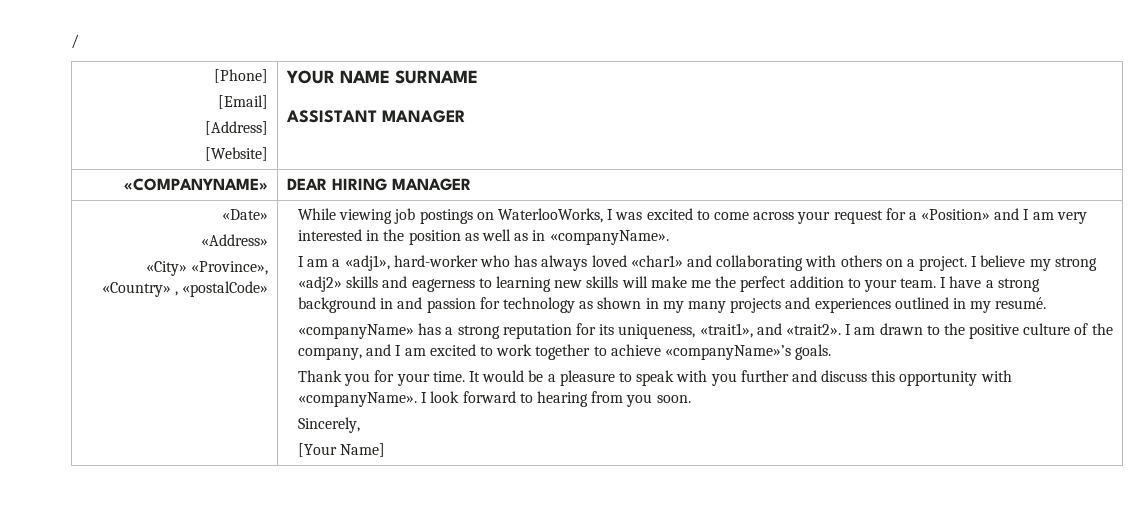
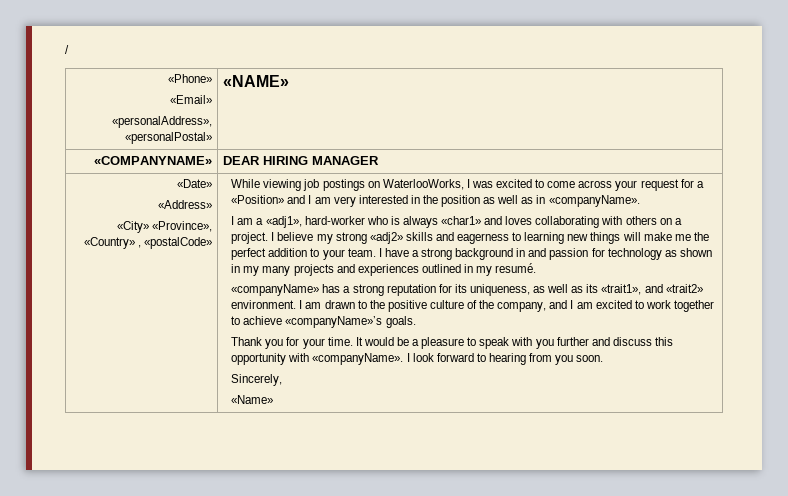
- [Phone]
- [Email]
- [Address]
- [Website] | YOUR NAME SURNAME
- ASSISTANT MANAGER
+ «Phone»
+ «Email»
+ «personalAddress», «personalPostal» | «NAME»
- I am a «adj1», hard-worker who has always loved «char1» and collaborating with others on a project.
+ I am a «adj1», hard-worker who is always «char1» and loves collaborating with others on a project.
- I believe my strong «adj2» skills and eagerness to learning new skills will make me the perfect addition to your team.
+ I believe my strong «adj2» skills and eagerness to learning new things will make me the perfect addition to your team.
- «companyName» has a strong reputation for its uniqueness, «trait1», and «trait2».
+ «companyName» has a strong reputation for its uniqueness, as well as its «trait1», and «trait2» environment.
- [Your Name]
+ «Name»

